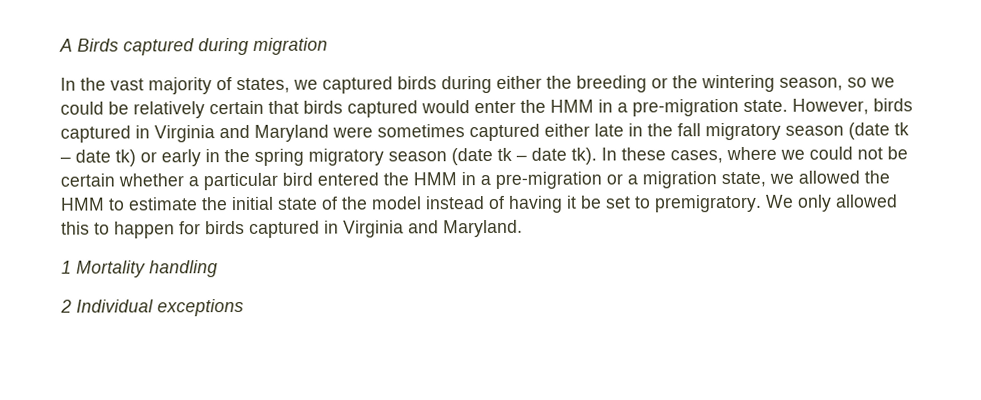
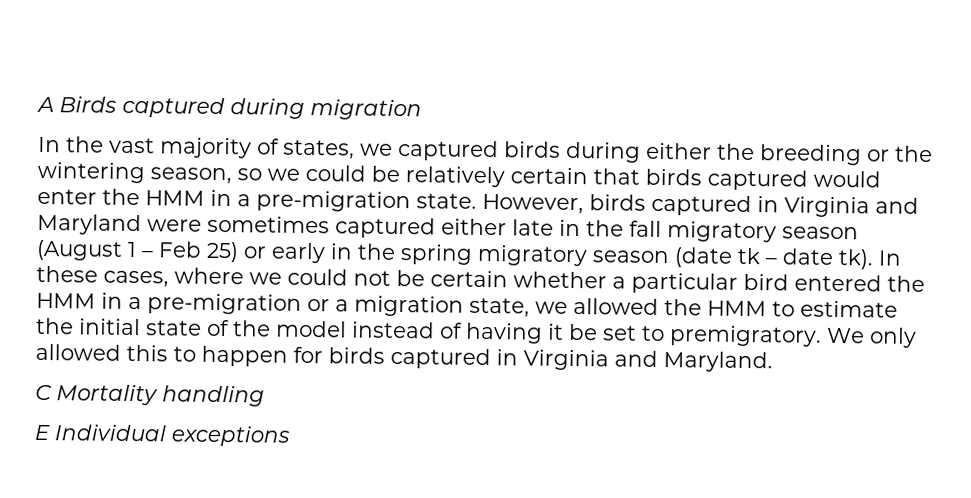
- However, birds captured in Virginia and Maryland were sometimes captured either late in the fall migratory season (date tk – date tk) or early in the spring migratory season (date tk – date tk).
+ However, birds captured in Virginia and Maryland were sometimes captured either late in the fall migratory season (August 1 – Feb 25) or early in the spring migratory season (date tk – date tk).
- 1 Mortality handling
+ C Mortality handling
- 2 Individual exceptions
+ E Individual exceptions

